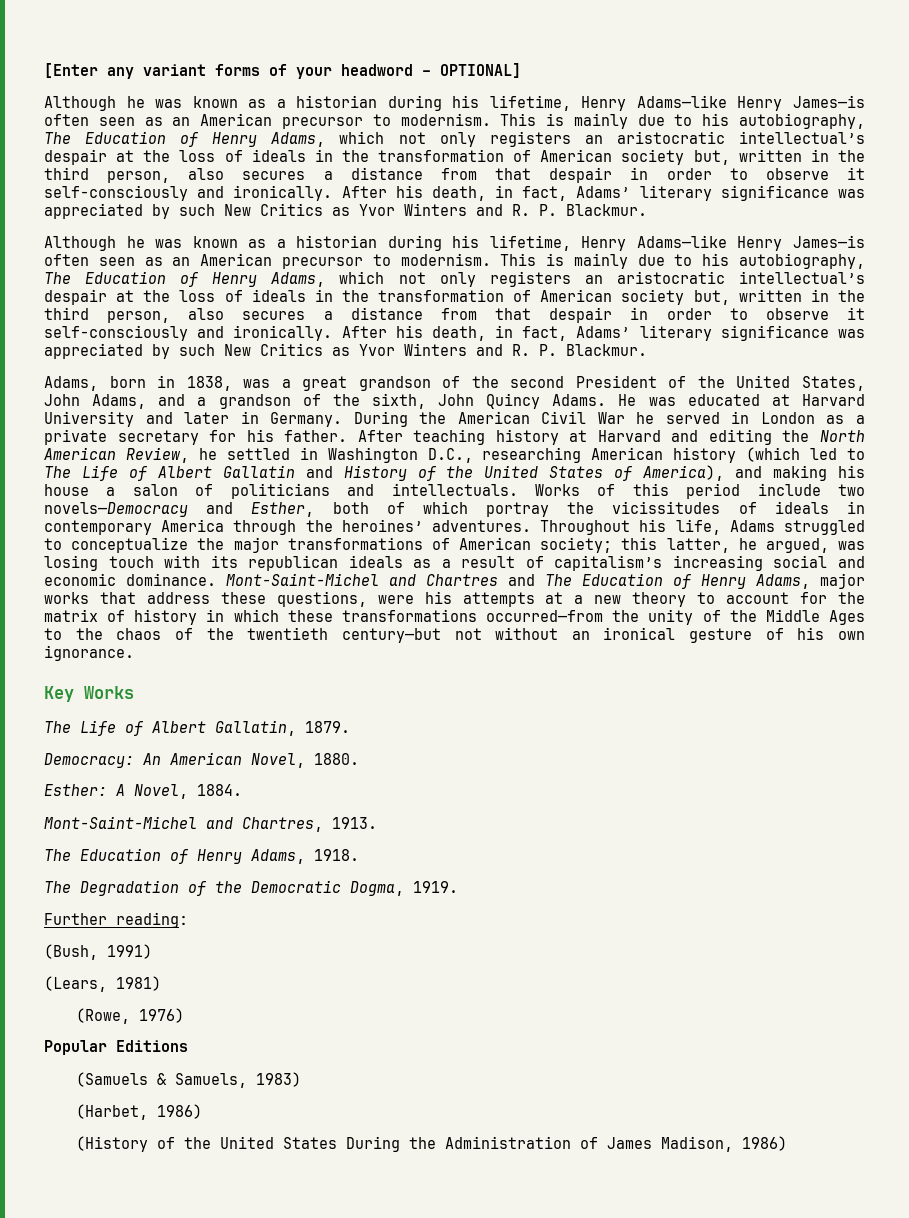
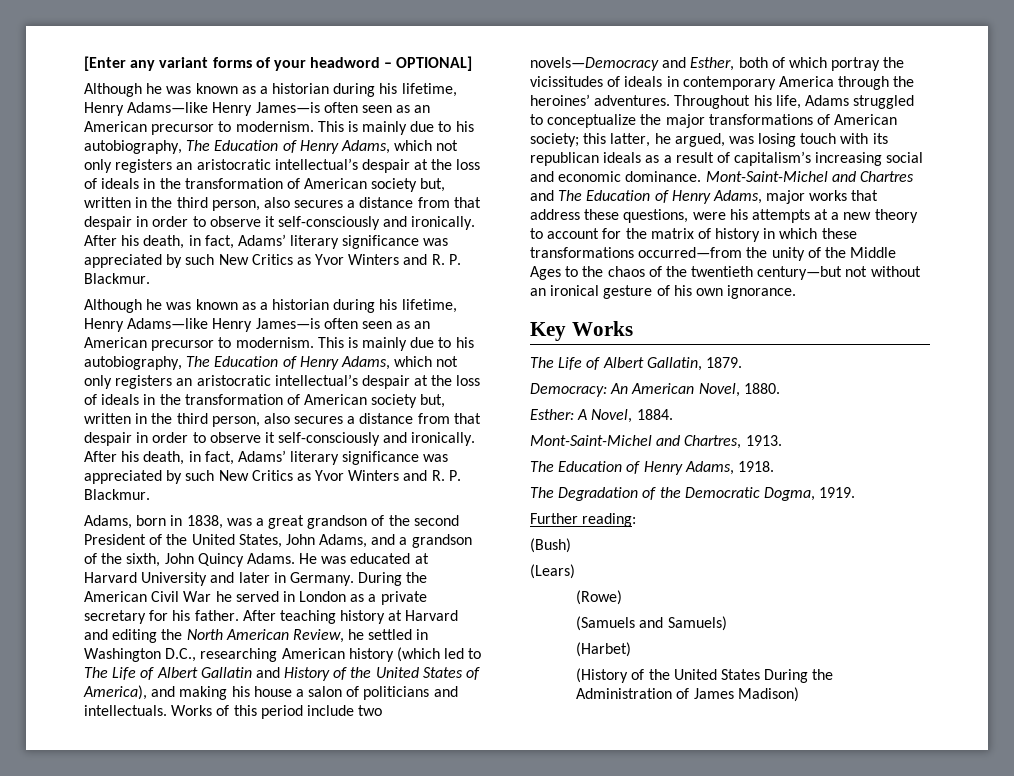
- (Bush, 1991)
- (Lears, 1981)
- (Rowe, 1976)
- Popular Editions
- (Samuels & Samuels, 1983)
- (Harbet, 1986)
+ (Bush)
+ (Lears)
+ (Rowe)
+ (Samuels and Samuels)
+ (Harbet)
- (History of the United States During the Administration of James Madison, 1986)
+ (History of the United States During the Administration of James Madison)

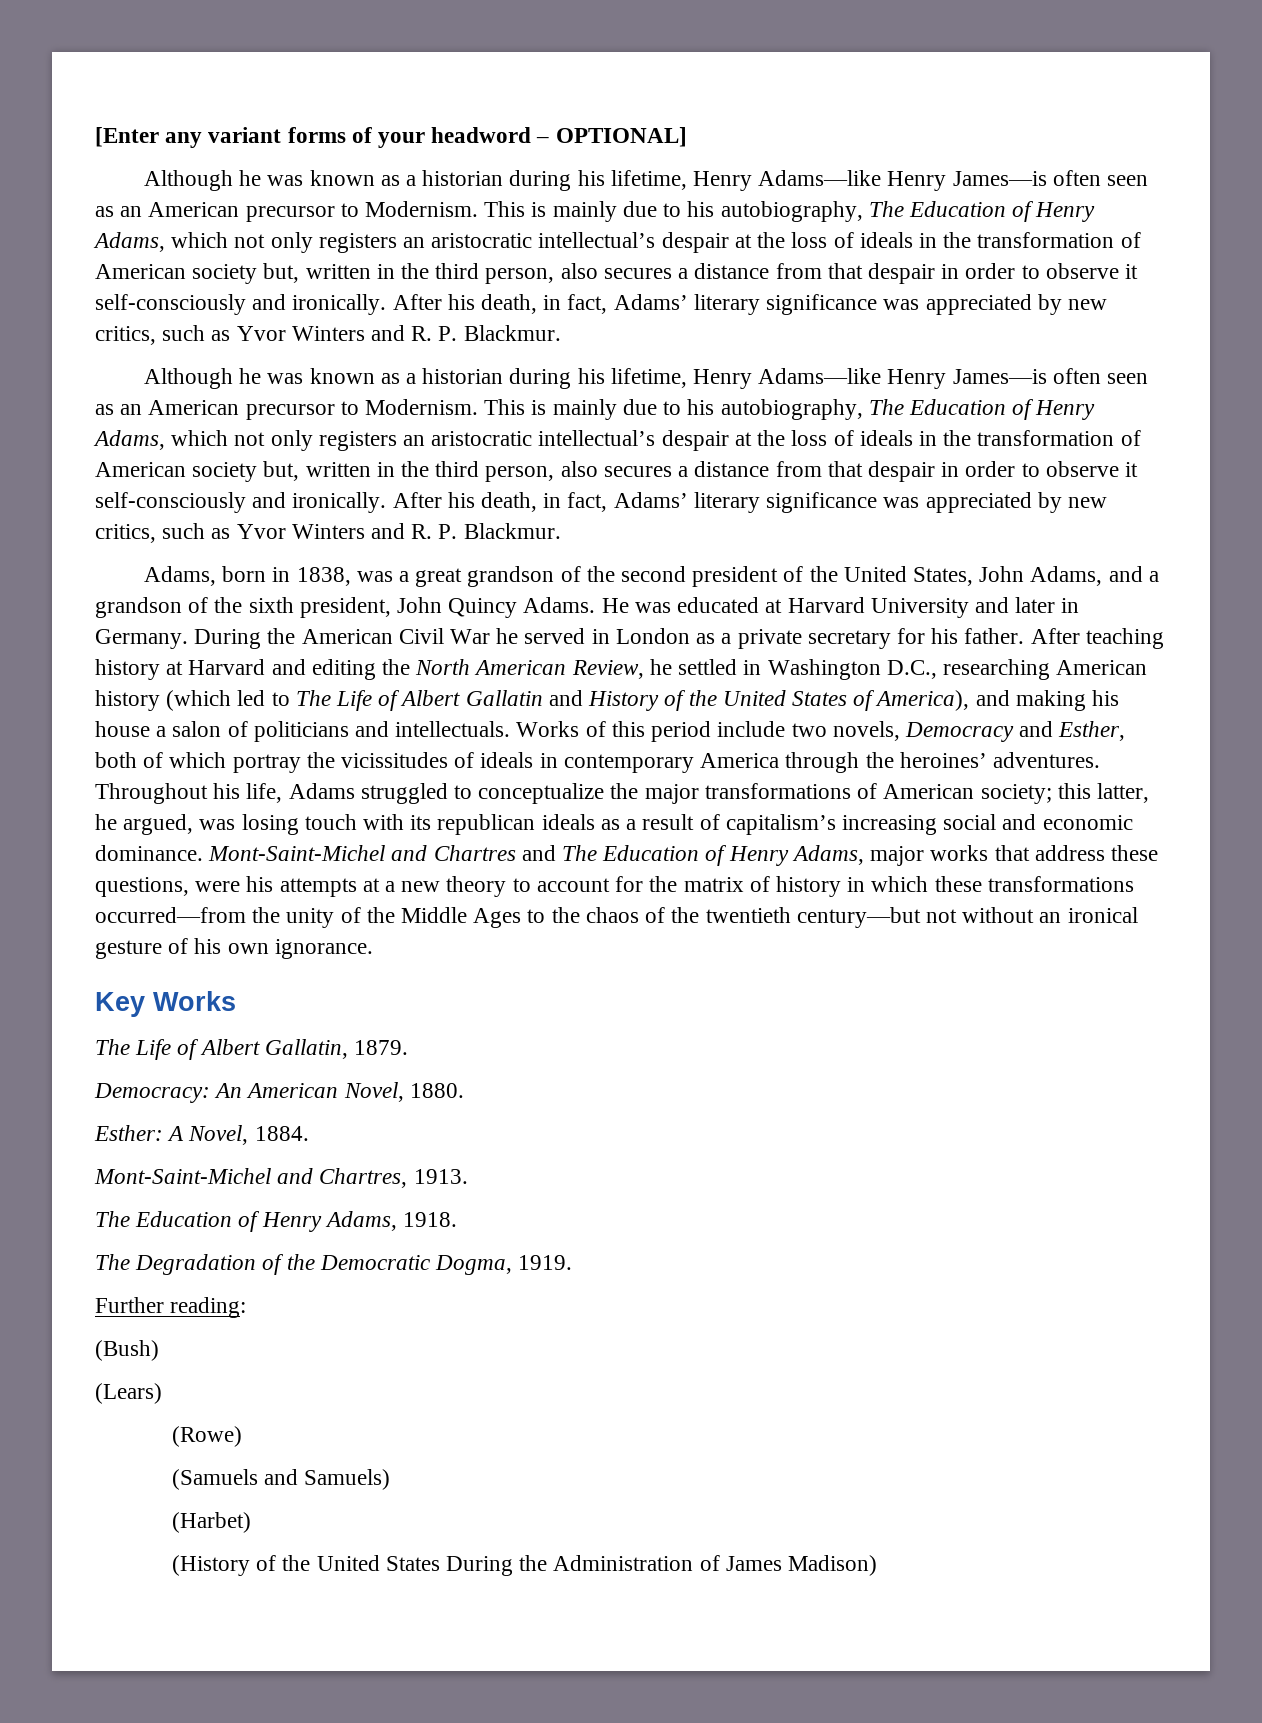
  [Enter any variant forms of your headword – OPTIONAL]
- Although he was known as a historian during his lifetime, Henry Adams—like Henry James—is often seen as an American precursor to modernism. This is mainly due to his autobiography, The Education of Henry Adams, which not only registers an aristocratic intellectual’s despair at the loss of ideals in the transformation of American society but, written in the third person, also secures a distance from that despair in order to observe it self-consciously and ironically. After his death, in fact, Adams’ literary significance was appreciated by such New Critics as Yvor Winters and R. P. Blackmur.
- Although he was known as a historian during his lifetime, Henry Adams—like Henry James—is often seen as an American precursor to modernism. This is mainly due to his autobiography, The Education of Henry Adams, which not only registers an aristocratic intellectual’s despair at the loss of ideals in the transformation of American society but, written in the third person, also secures a distance from that despair in order to observe it self-consciously and ironically. After his death, in fact, Adams’ literary significance was appreciated by such New Critics as Yvor Winters and R. P. Blackmur.
+ Although he was known as a historian during his lifetime, Henry Adams—like Henry James—is often seen as an American precursor to Modernism. This is mainly due to his autobiography, The Education of Henry Adams, which not only registers an aristocratic intellectual’s despair at the loss of ideals in the transformation of American society but, written in the third person, also secures a distance from that despair in order to observe it self-consciously and ironically. After his death, in fact, Adams’ literary significance was appreciated by new critics, such as Yvor Winters and R. P. Blackmur.
+ Although he was known as a historian during his lifetime, Henry Adams—like Henry James—is often seen as an American precursor to Modernism. This is mainly due to his autobiography, The Education of Henry Adams, which not only registers an aristocratic intellectual’s despair at the loss of ideals in the transformation of American society but, written in the third person, also secures a distance from that despair in order to observe it self-consciously and ironically. After his death, in fact, Adams’ literary significance was appreciated by new critics, such as Yvor Winters and R. P. Blackmur.
- Adams, born in 1838, was a great grandson of the second President of the United States, John Adams, and a grandson of the sixth, John Quincy Adams.
+ Adams, born in 1838, was a great grandson of the second president of the United States, John Adams, and a grandson of the sixth president, John Quincy Adams.
- Works of this period include two novels—Democracy and Esther, both of which portray the vicissitudes of ideals in contemporary America through the heroines’ adventures.
+ Works of this period include two novels, Democracy and Esther, both of which portray the vicissitudes of ideals in contemporary America through the heroines’ adventures.

